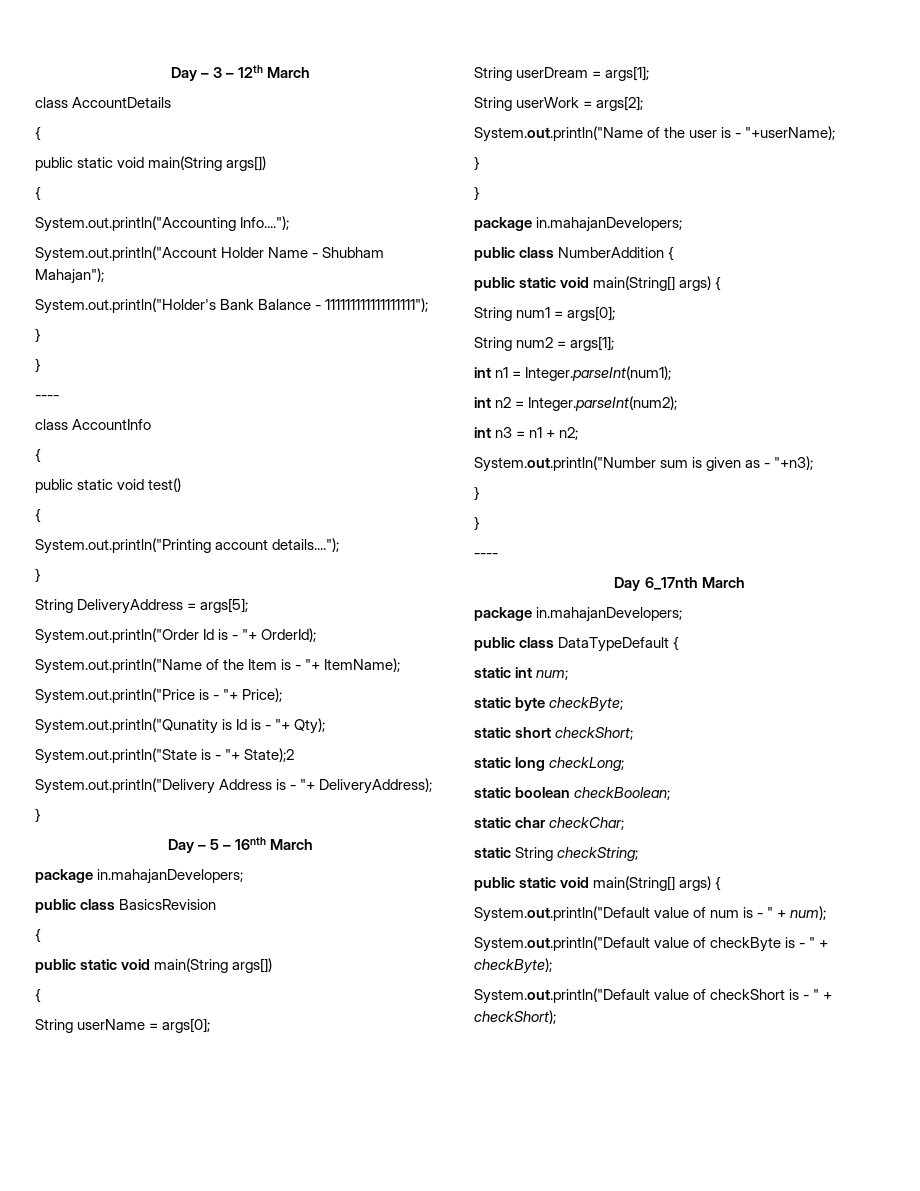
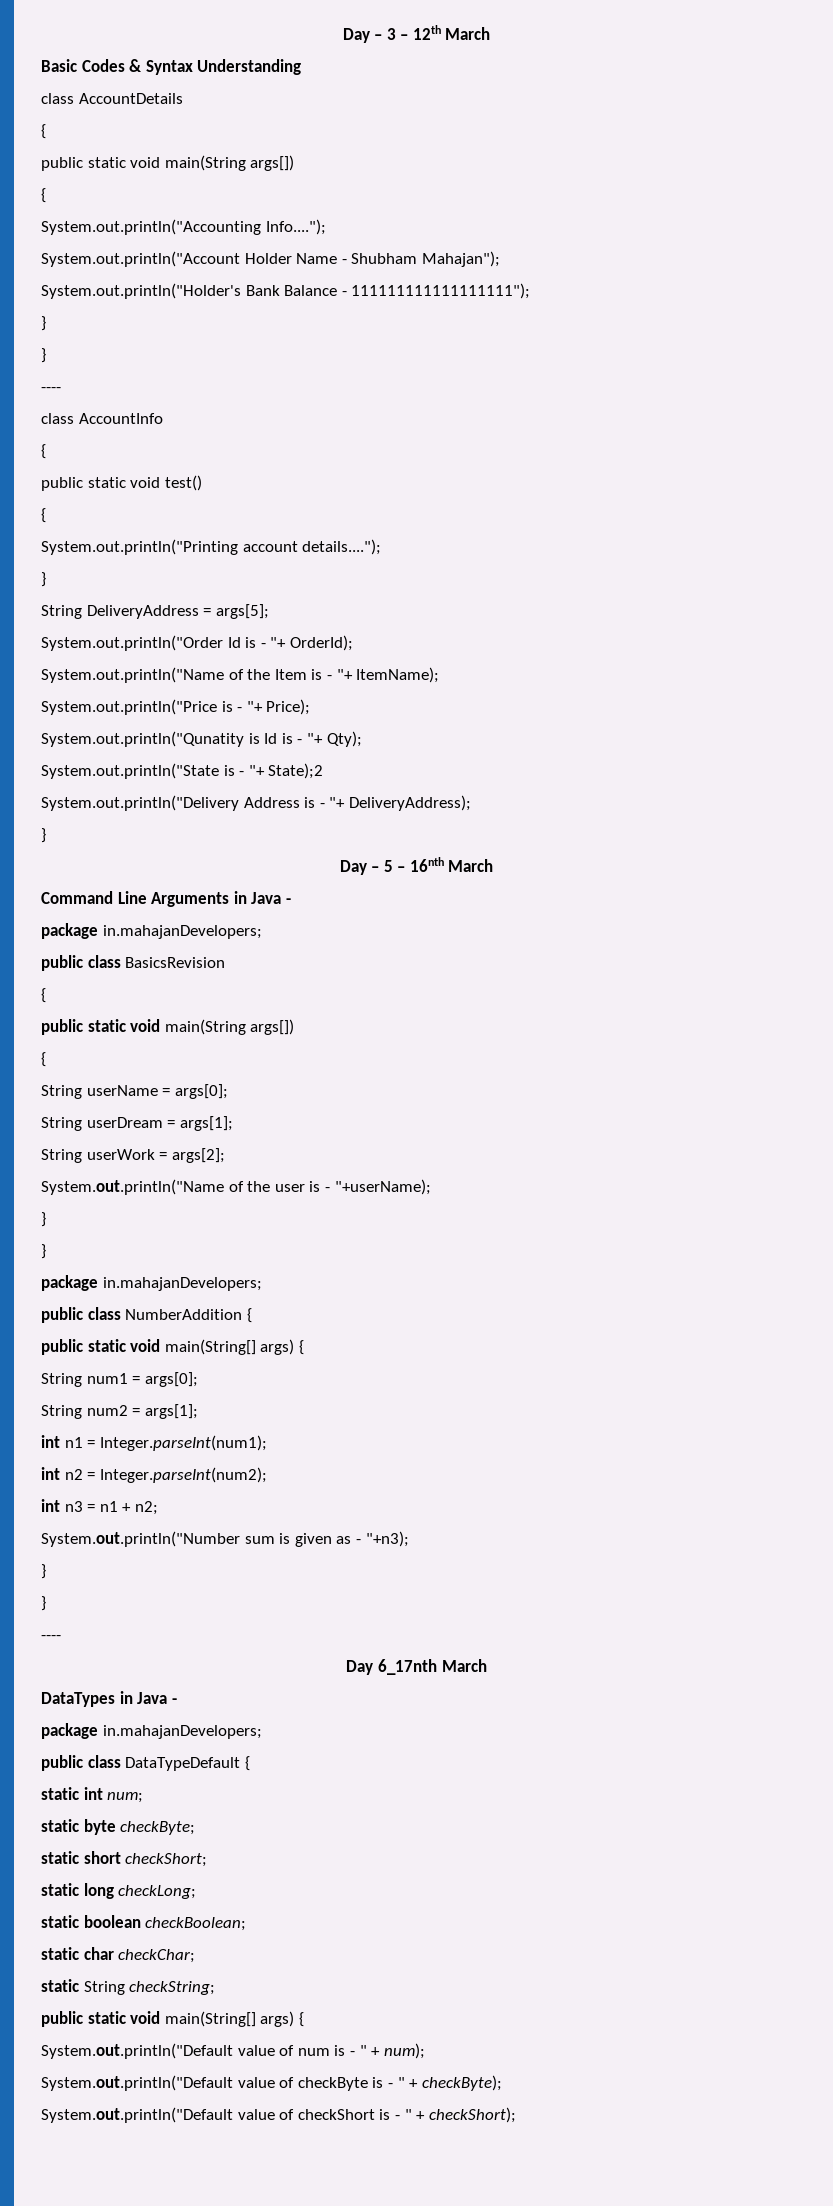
+ Basic Codes & Syntax Understanding
+ Command Line Arguments in Java -
+ DataTypes in Java -

